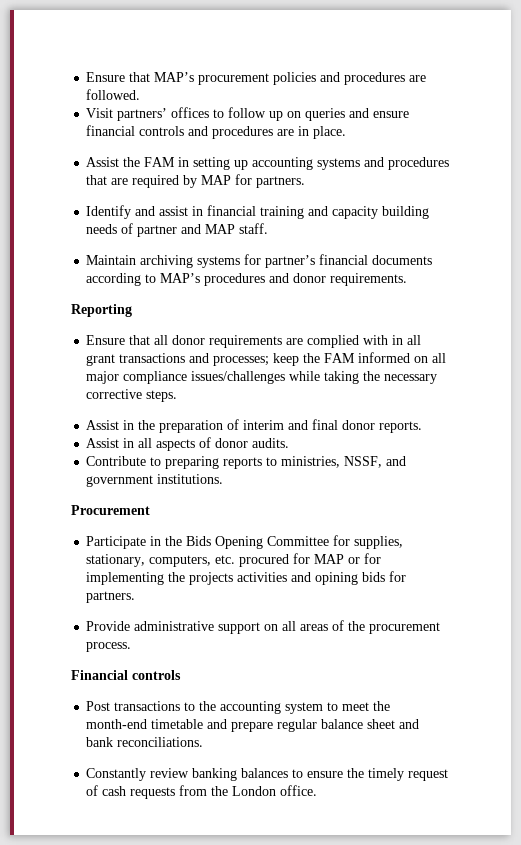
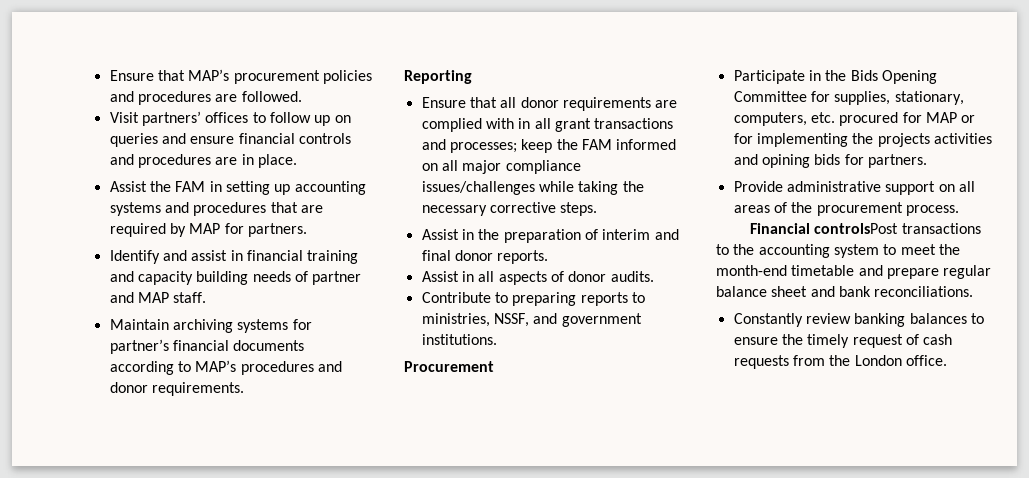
- Financial controls
- Post transactions to the accounting system to meet the month-end timetable and prepare regular balance sheet and bank reconciliations.
+ Financial controlsPost transactions to the accounting system to meet the month-end timetable and prepare regular balance sheet and bank reconciliations.

